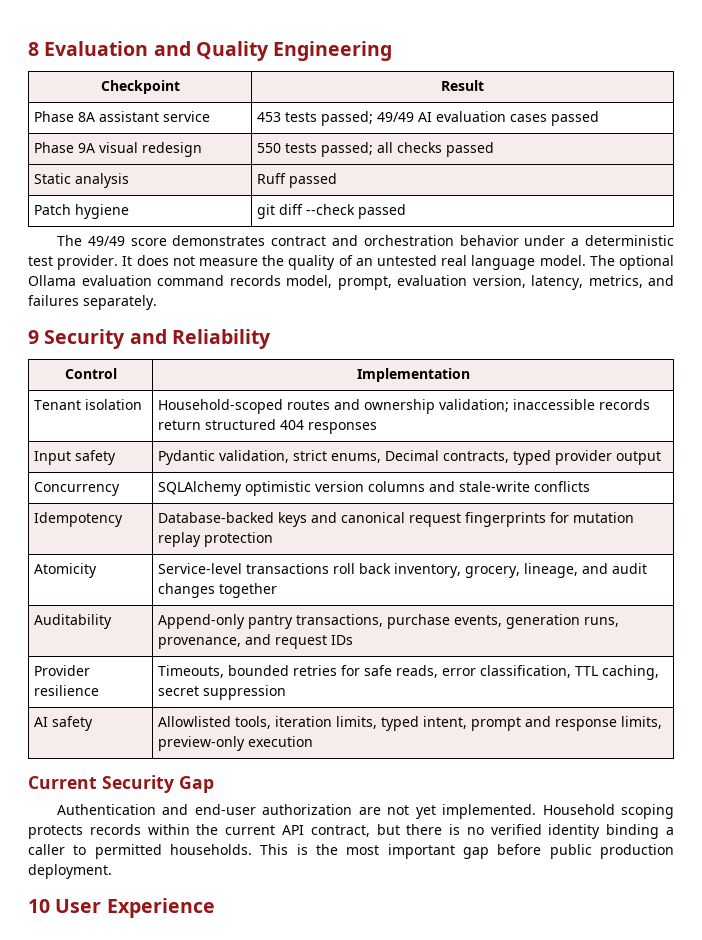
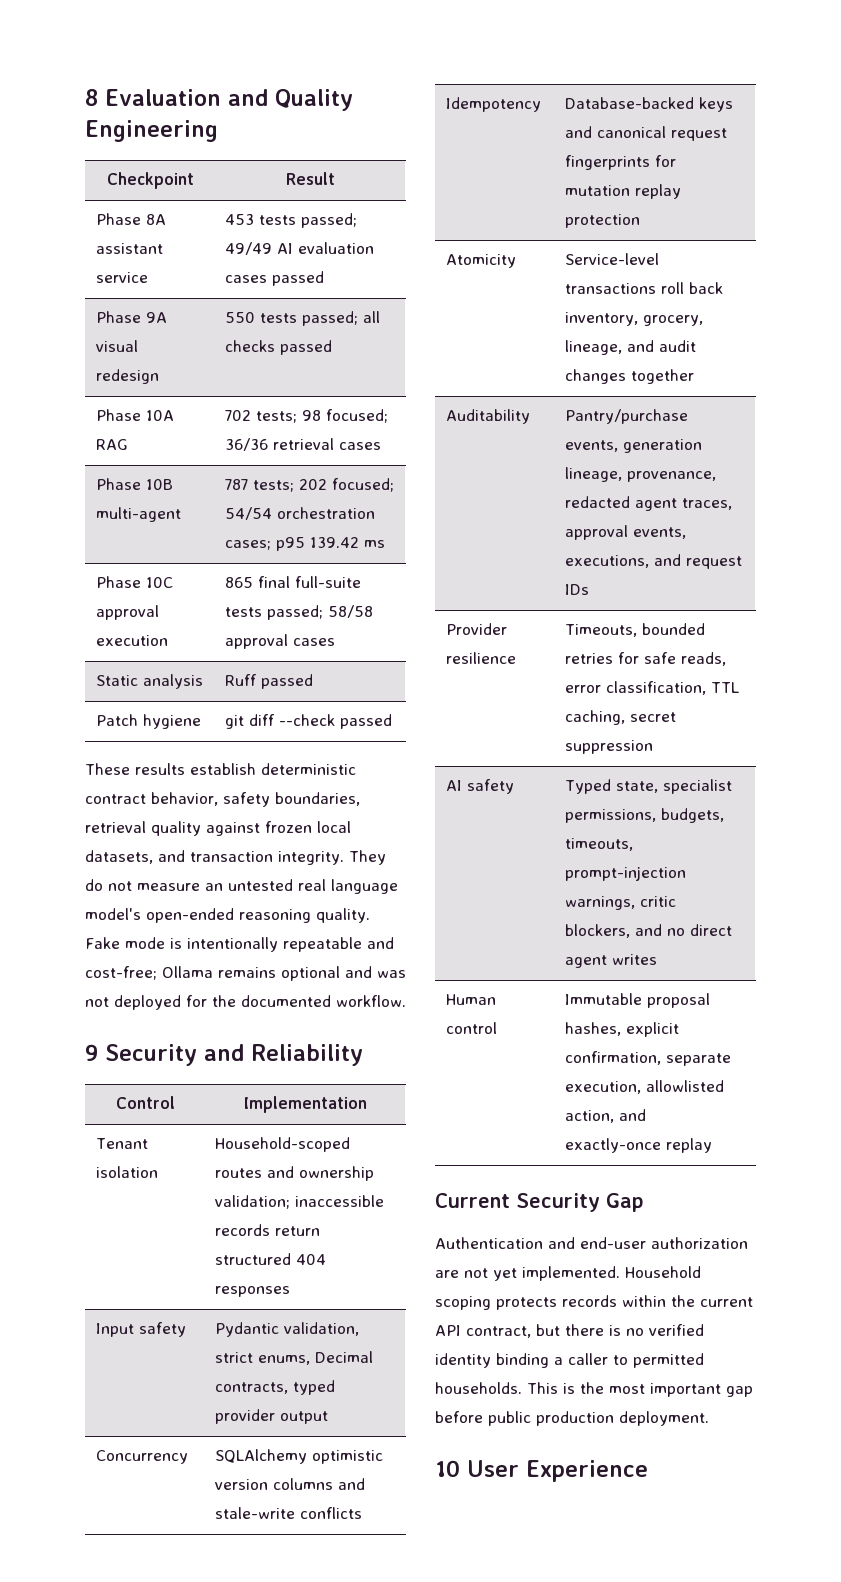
+ Phase 10A RAG | 702 tests; 98 focused; 36/36 retrieval cases
+ Phase 10B multi-agent | 787 tests; 202 focused; 54/54 orchestration cases; p95 139.42 ms
+ Phase 10C approval execution | 865 final full-suite tests passed; 58/58 approval cases
- The 49/49 score demonstrates contract and orchestration behavior under a deterministic test provider. It does not measure the quality of an untested real language model. The optional Ollama evaluation command records model, prompt, evaluation version, latency, metrics, and failures separately.
+ These results establish deterministic contract behavior, safety boundaries, retrieval quality against frozen local datasets, and transaction integrity. They do not measure an untested real language model's open-ended reasoning quality. Fake mode is intentionally repeatable and cost-free; Ollama remains optional and was not deployed for the documented workflow.
- Auditability | Append-only pantry transactions, purchase events, generation runs, provenance, and request IDs
+ Auditability | Pantry/purchase events, generation lineage, provenance, redacted agent traces, approval events, executions, and request IDs
- AI safety | Allowlisted tools, iteration limits, typed intent, prompt and response limits, preview-only execution
+ AI safety | Typed state, specialist permissions, budgets, timeouts, prompt-injection warnings, critic blockers, and no direct agent writes
+ Human control | Immutable proposal hashes, explicit confirmation, separate execution, allowlisted action, and exactly-once replay

